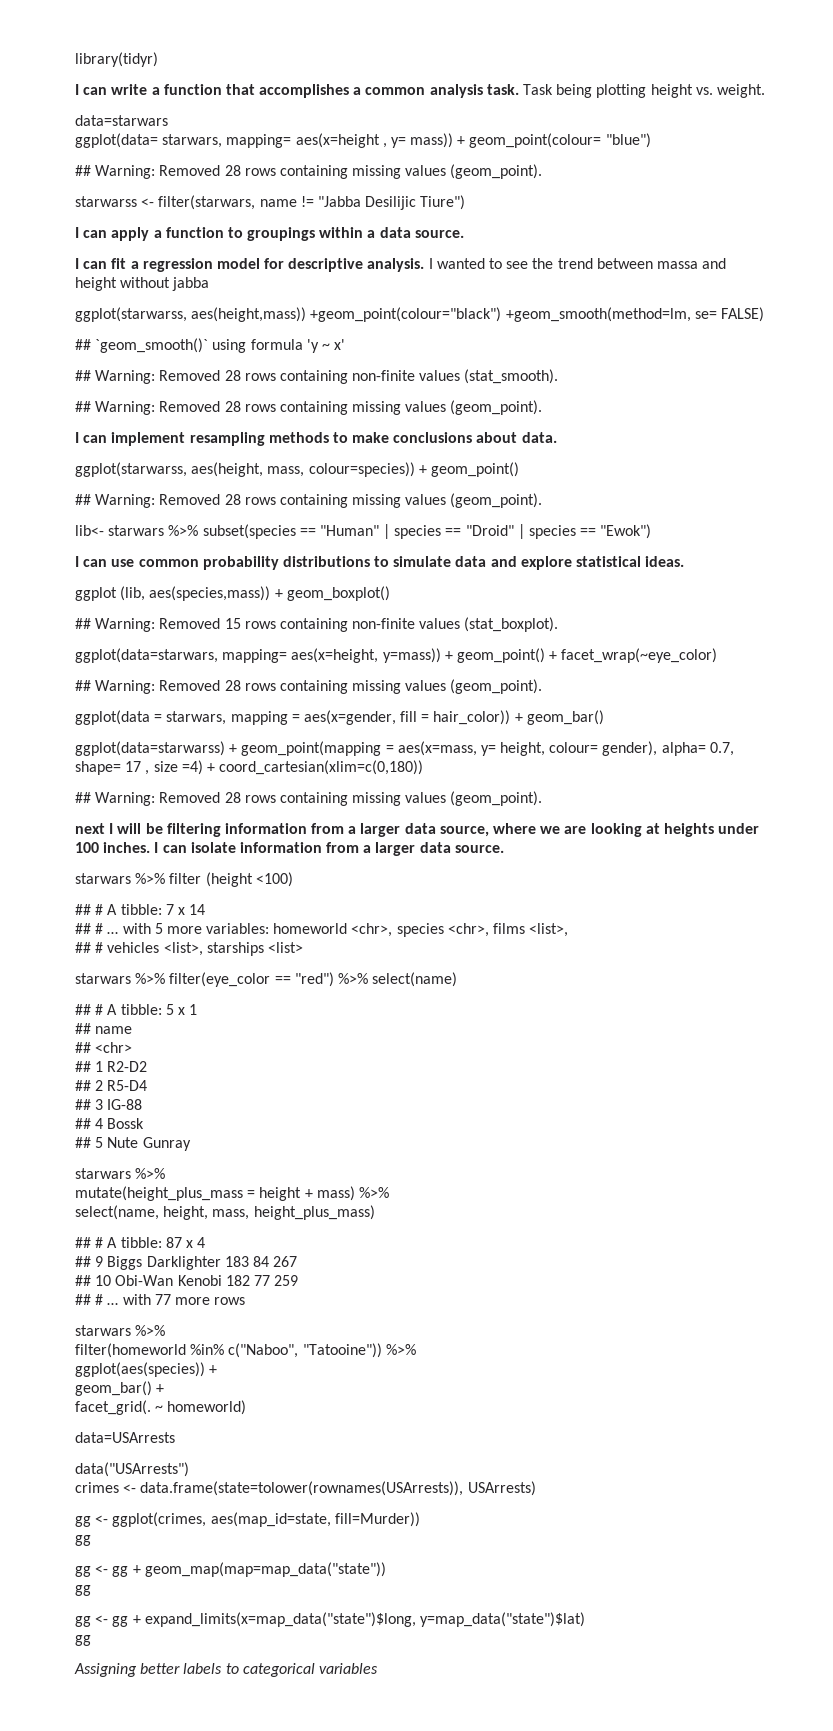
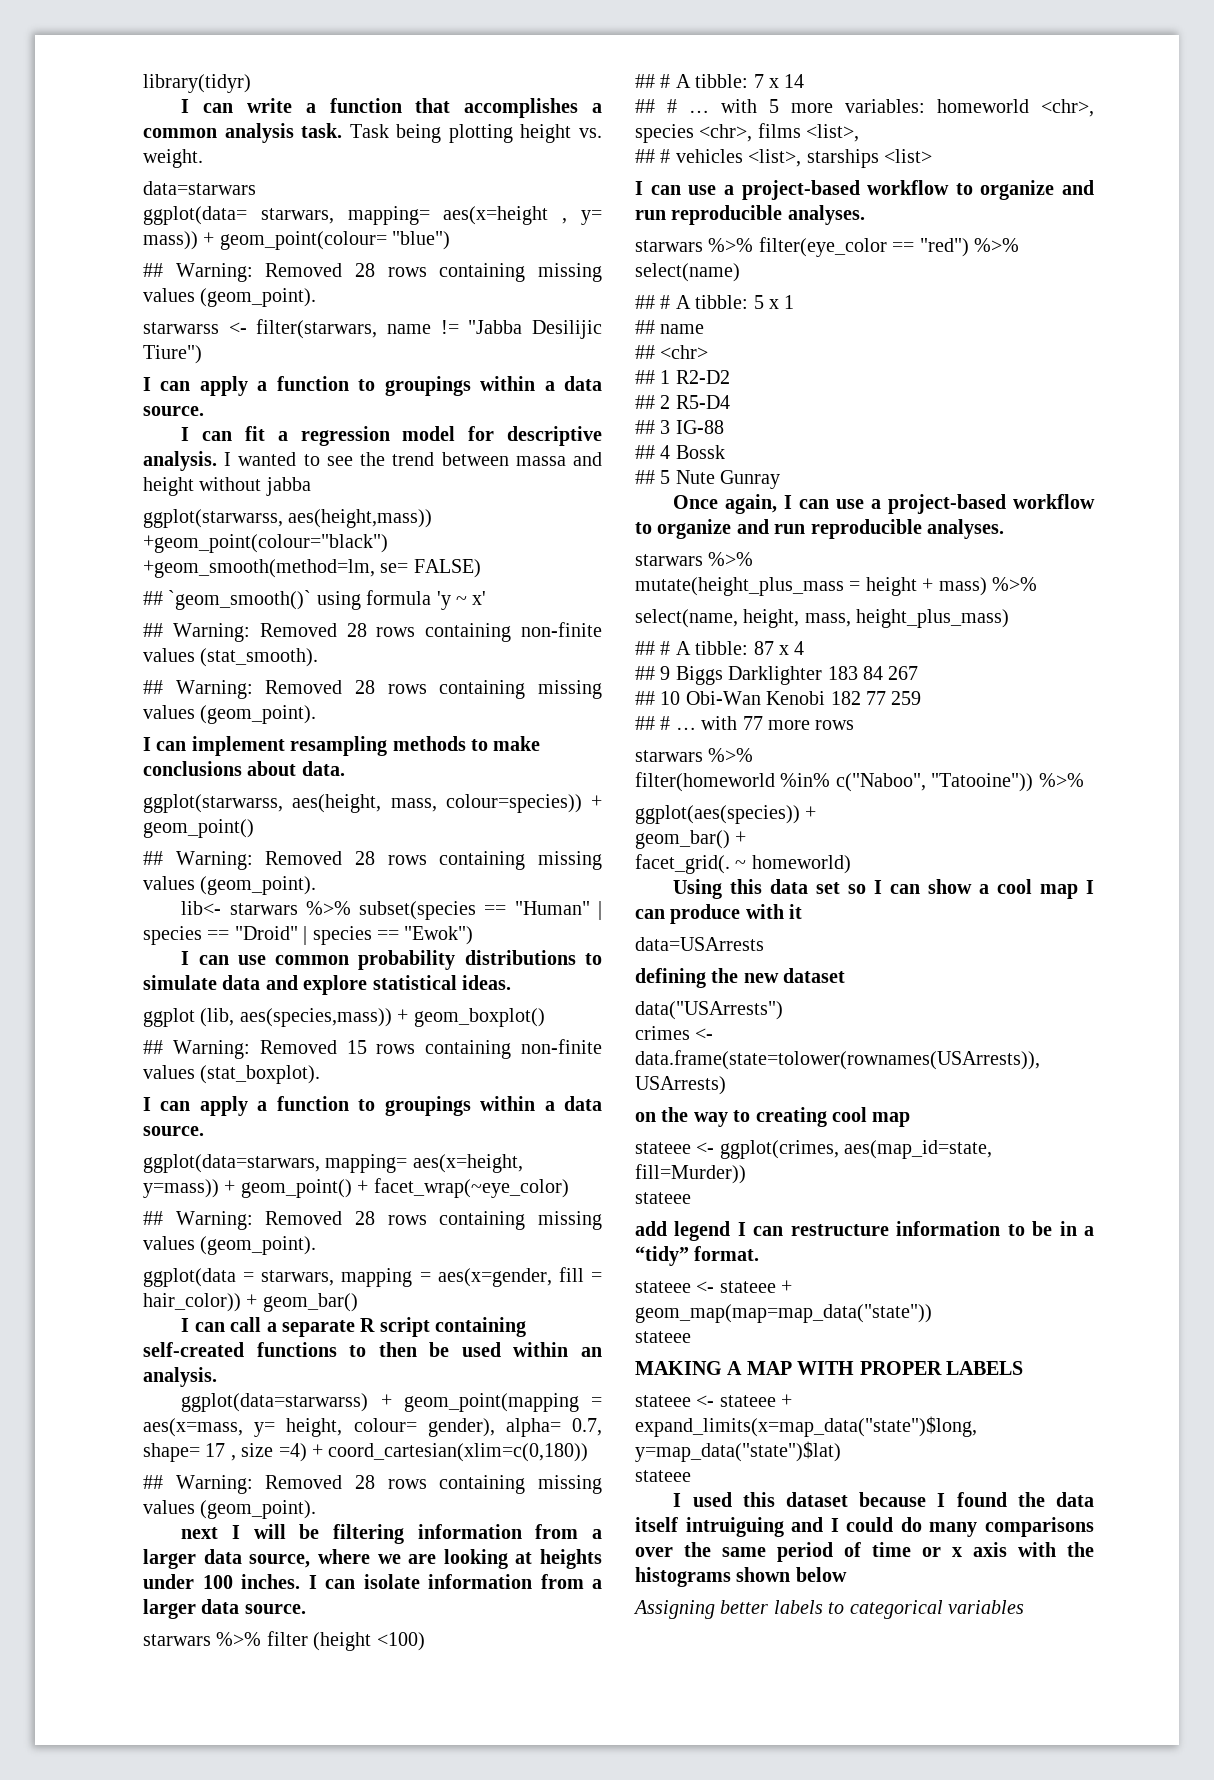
  ## Warning: Removed 15 rows containing non-finite values (stat_boxplot).
+ I can apply a function to groupings within a data source.
+ I can call a separate R script containing self-created functions to then be used within an analysis.
  ## # vehicles <list>, starships <list>
+ I can use a project-based workflow to organize and run reproducible analyses.
+ Once again, I can use a project-based workflow to organize and run reproducible analyses.
+ Using this data set so I can show a cool map I can produce with it
  data=USArrests
+ defining the new dataset
- gg <- ggplot(crimes, aes(map_id=state, fill=Murder))
- gg
- gg <- gg + geom_map(map=map_data("state"))
- gg
- gg <- gg + expand_limits(x=map_data("state")$long, y=map_data("state")$lat)
- gg
+ on the way to creating cool map
+ stateee <- ggplot(crimes, aes(map_id=state, fill=Murder))
+ stateee
+ add legend I can restructure information to be in a “tidy” format.
+ stateee <- stateee + geom_map(map=map_data("state"))
+ stateee
+ MAKING A MAP WITH PROPER LABELS
+ stateee <- stateee + expand_limits(x=map_data("state")$long, y=map_data("state")$lat)
+ stateee
+ I used this dataset because I found the data itself intruiguing and I could do many comparisons over the same period of time or x axis with the histograms shown below

